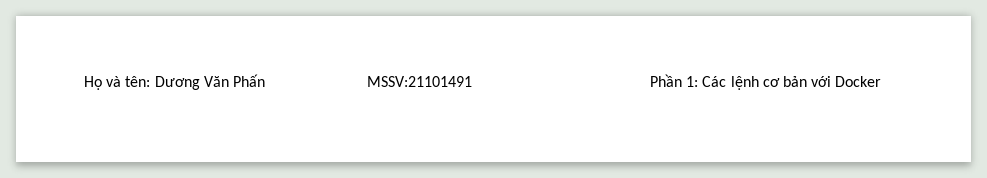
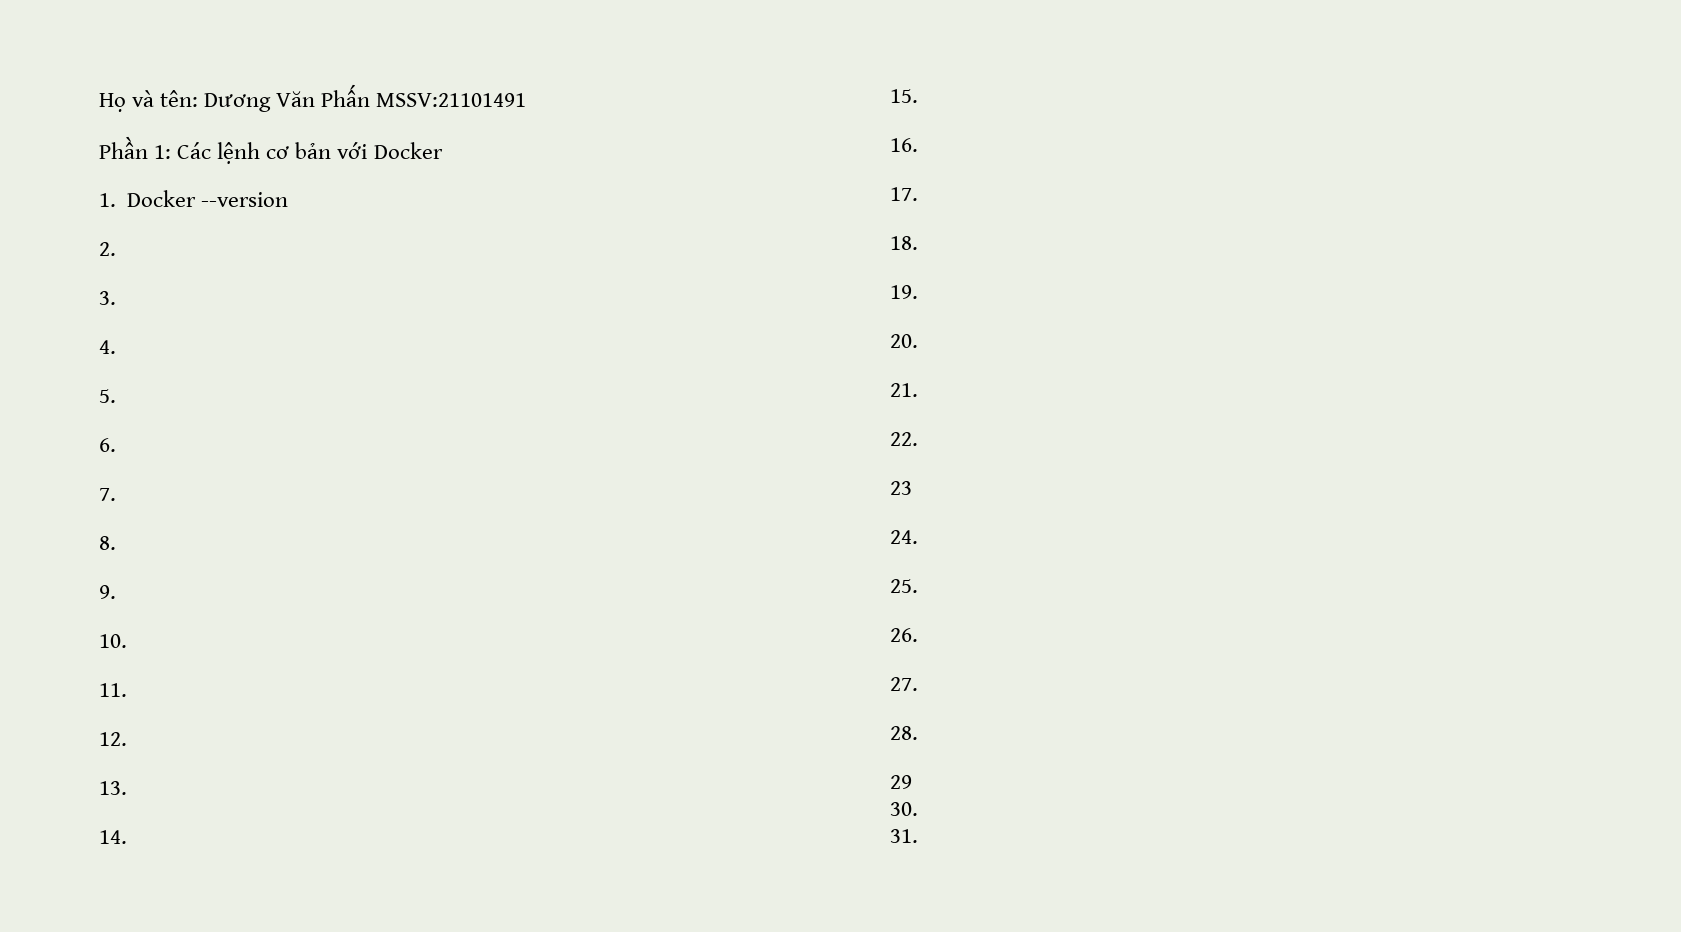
+ 1. Docker --version
+ 2.
+ 3.
+ 4.
+ 5.
+ 6.
+ 7.
+ 8.
+ 9.
+ 10.
+ 11.
+ 12.
+ 13.
+ 14.
+ 15.
+ 16.
+ 17.
+ 18.
+ 19.
+ 20.
+ 21.
+ 22.
+ 23
+ 24.
+ 25.
+ 26.
+ 27.
+ 28.
+ 29
+ 30.
+ 31.

